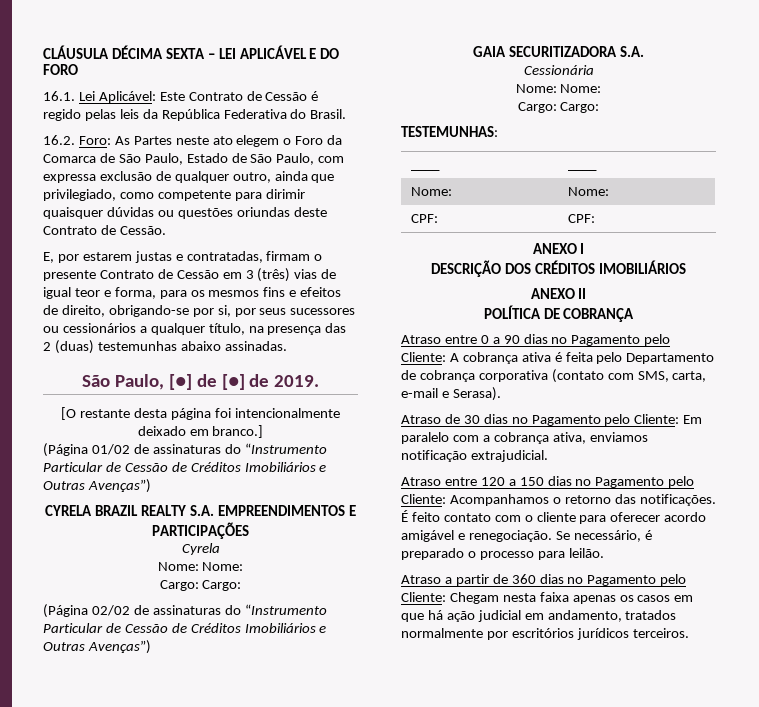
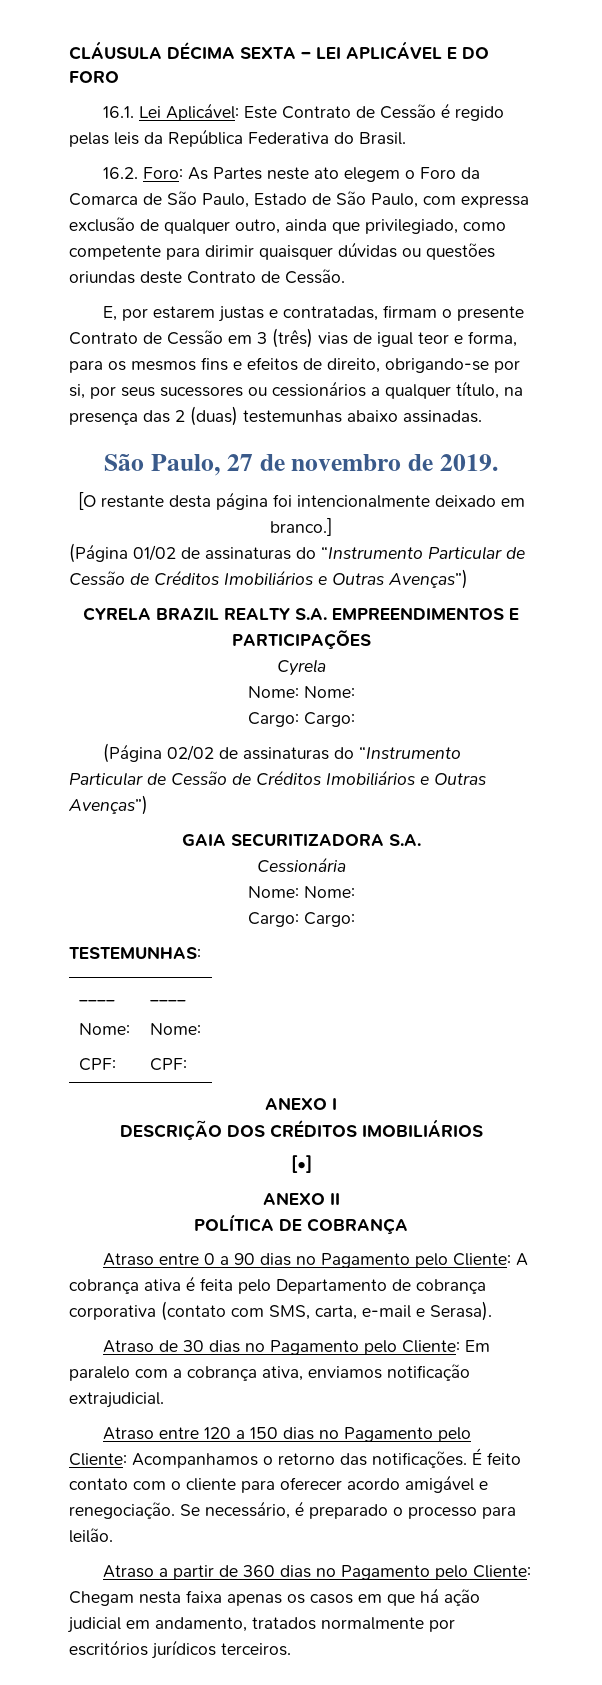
- São Paulo, [●] de [●] de 2019.
+ São Paulo, 27 de novembro de 2019.
+ [•]

